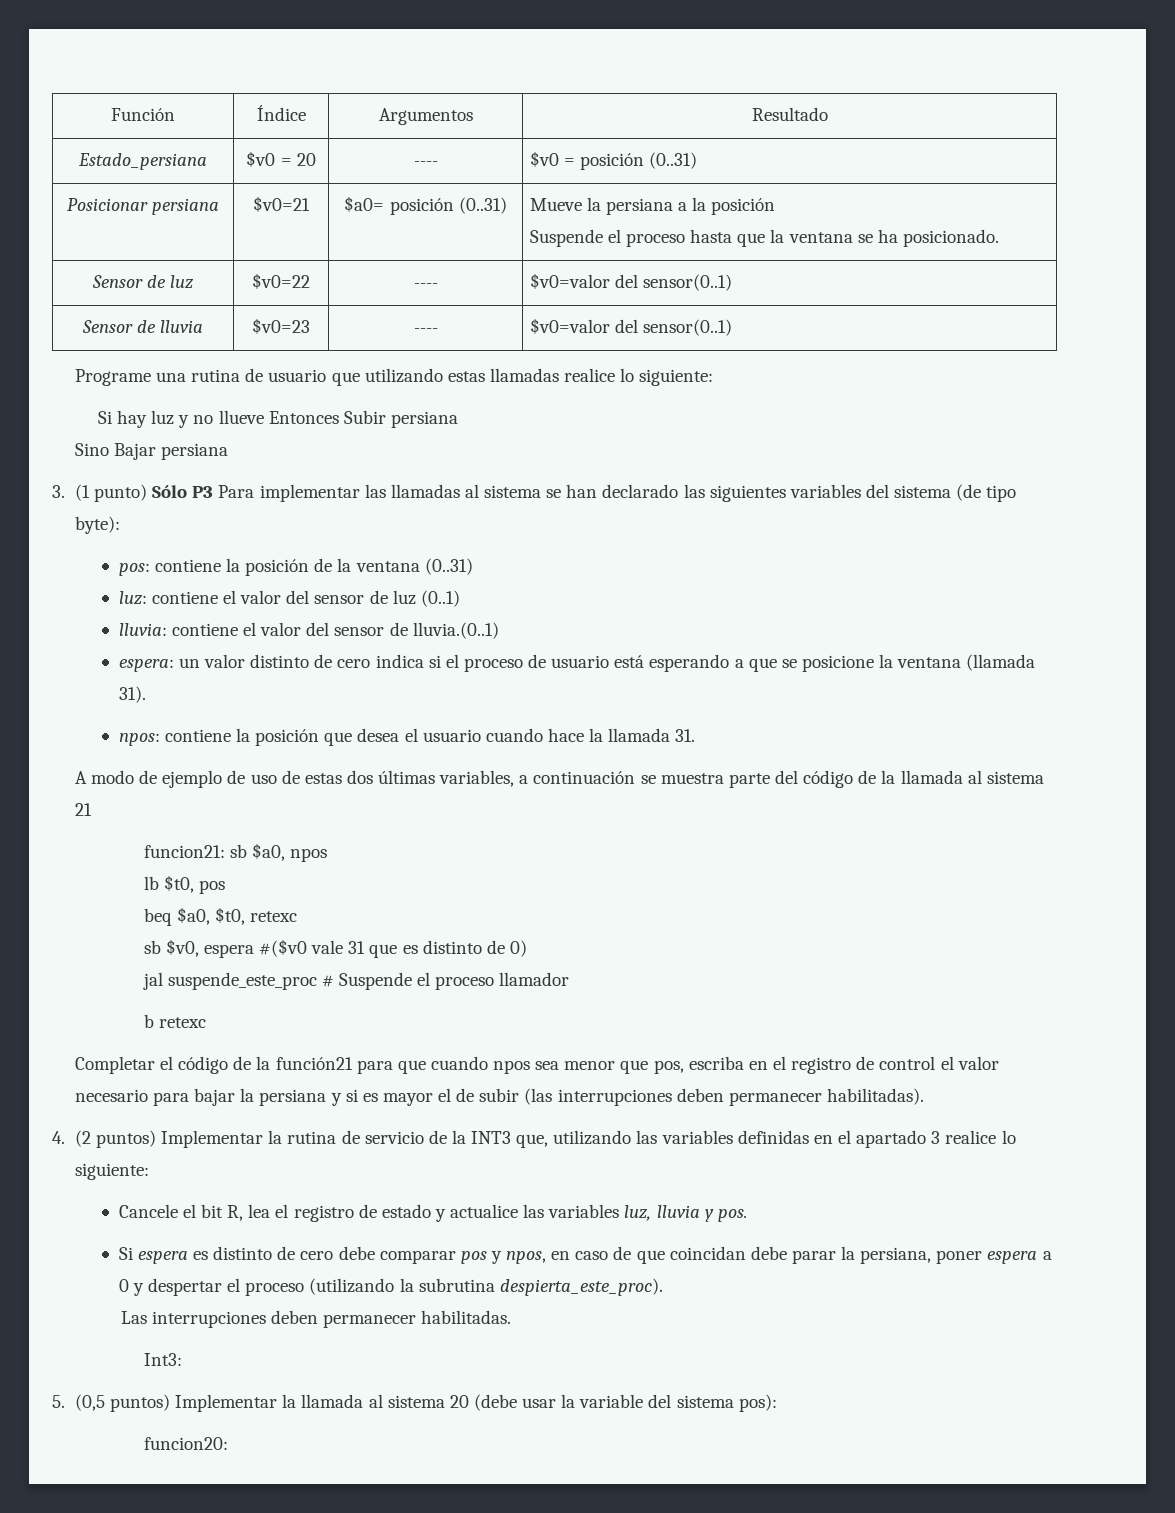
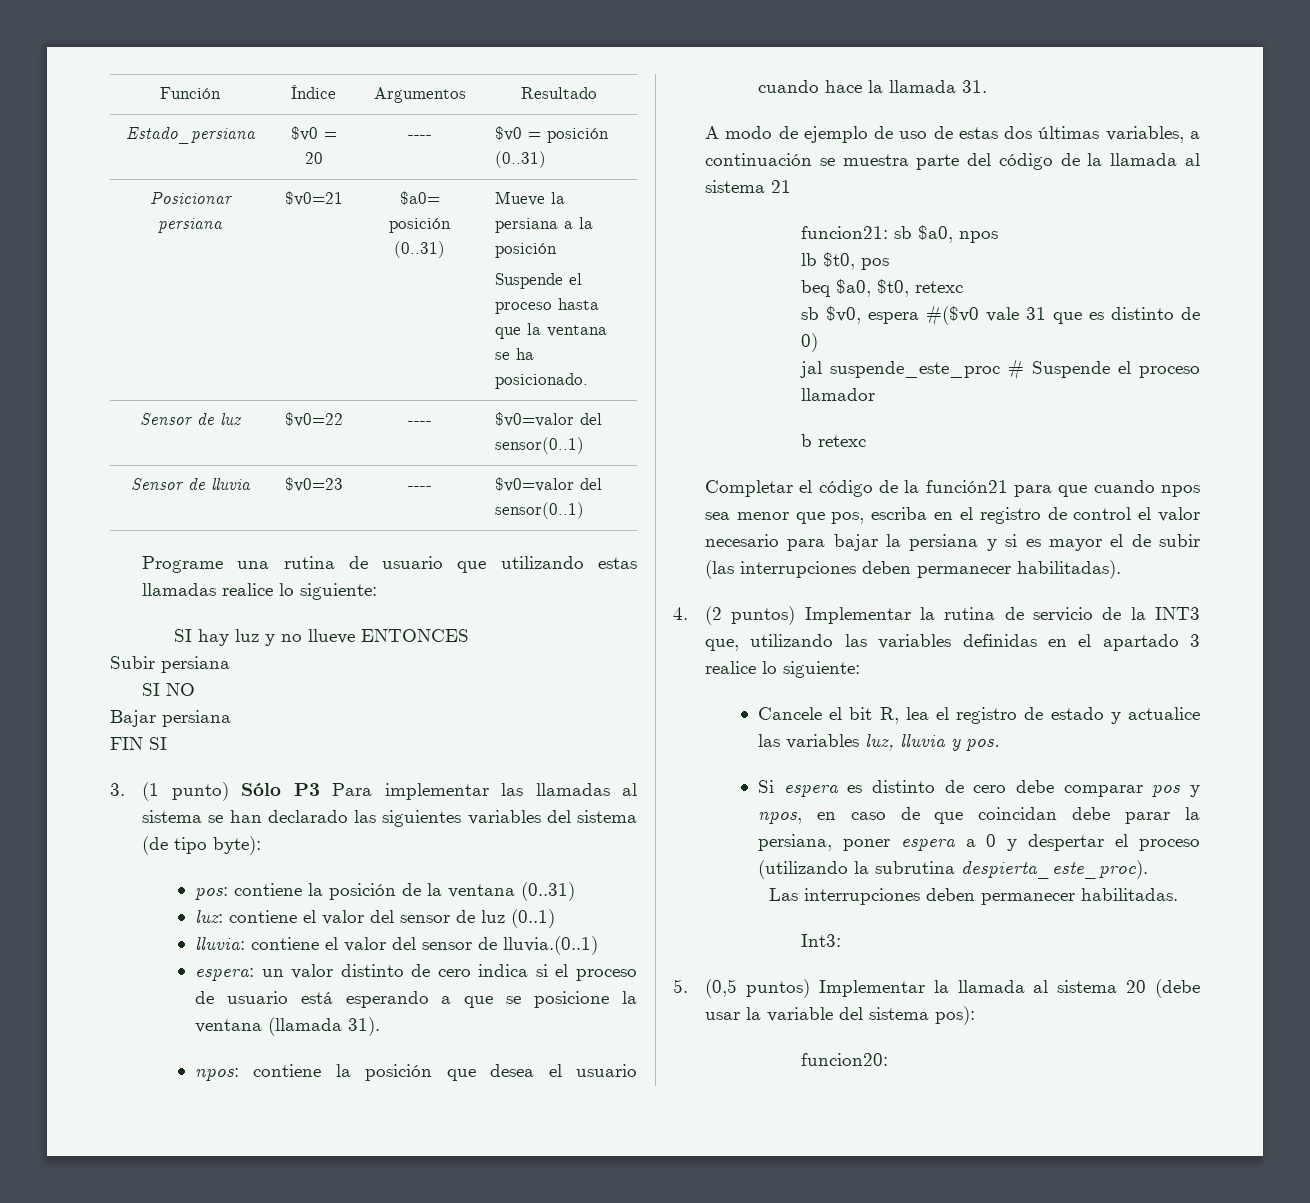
- Si hay luz y no llueve Entonces Subir persiana
+ SI hay luz y no llueve ENTONCES
+ Subir persiana
- Sino Bajar persiana
+ SI NO
+ Bajar persiana
+ FIN SI

